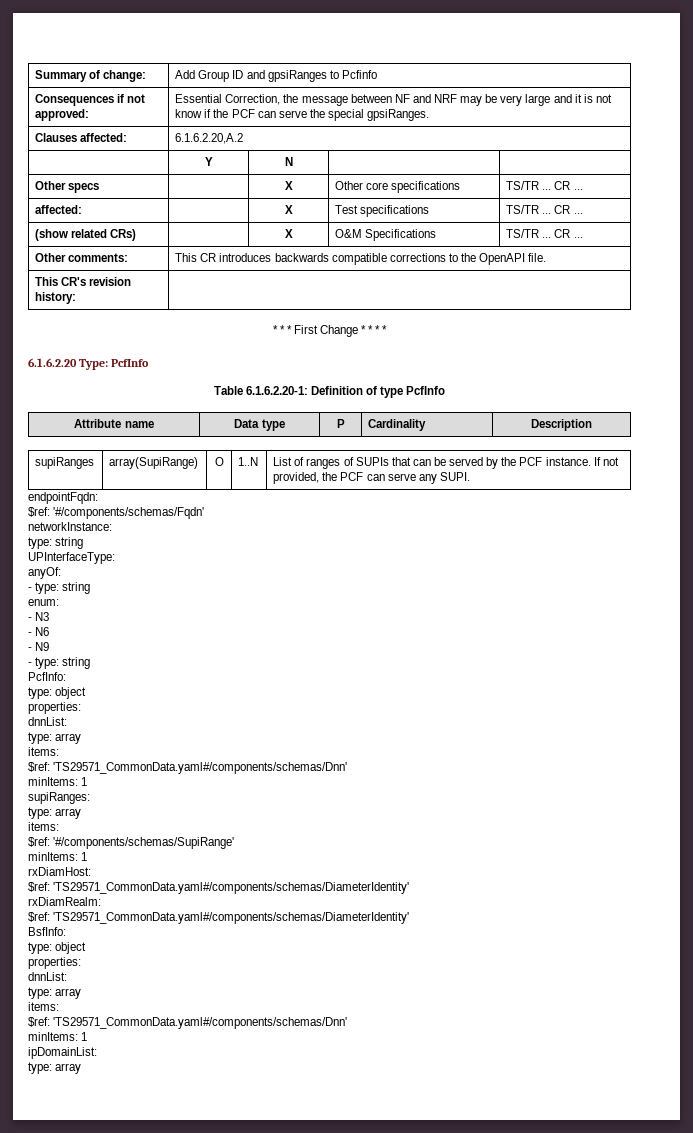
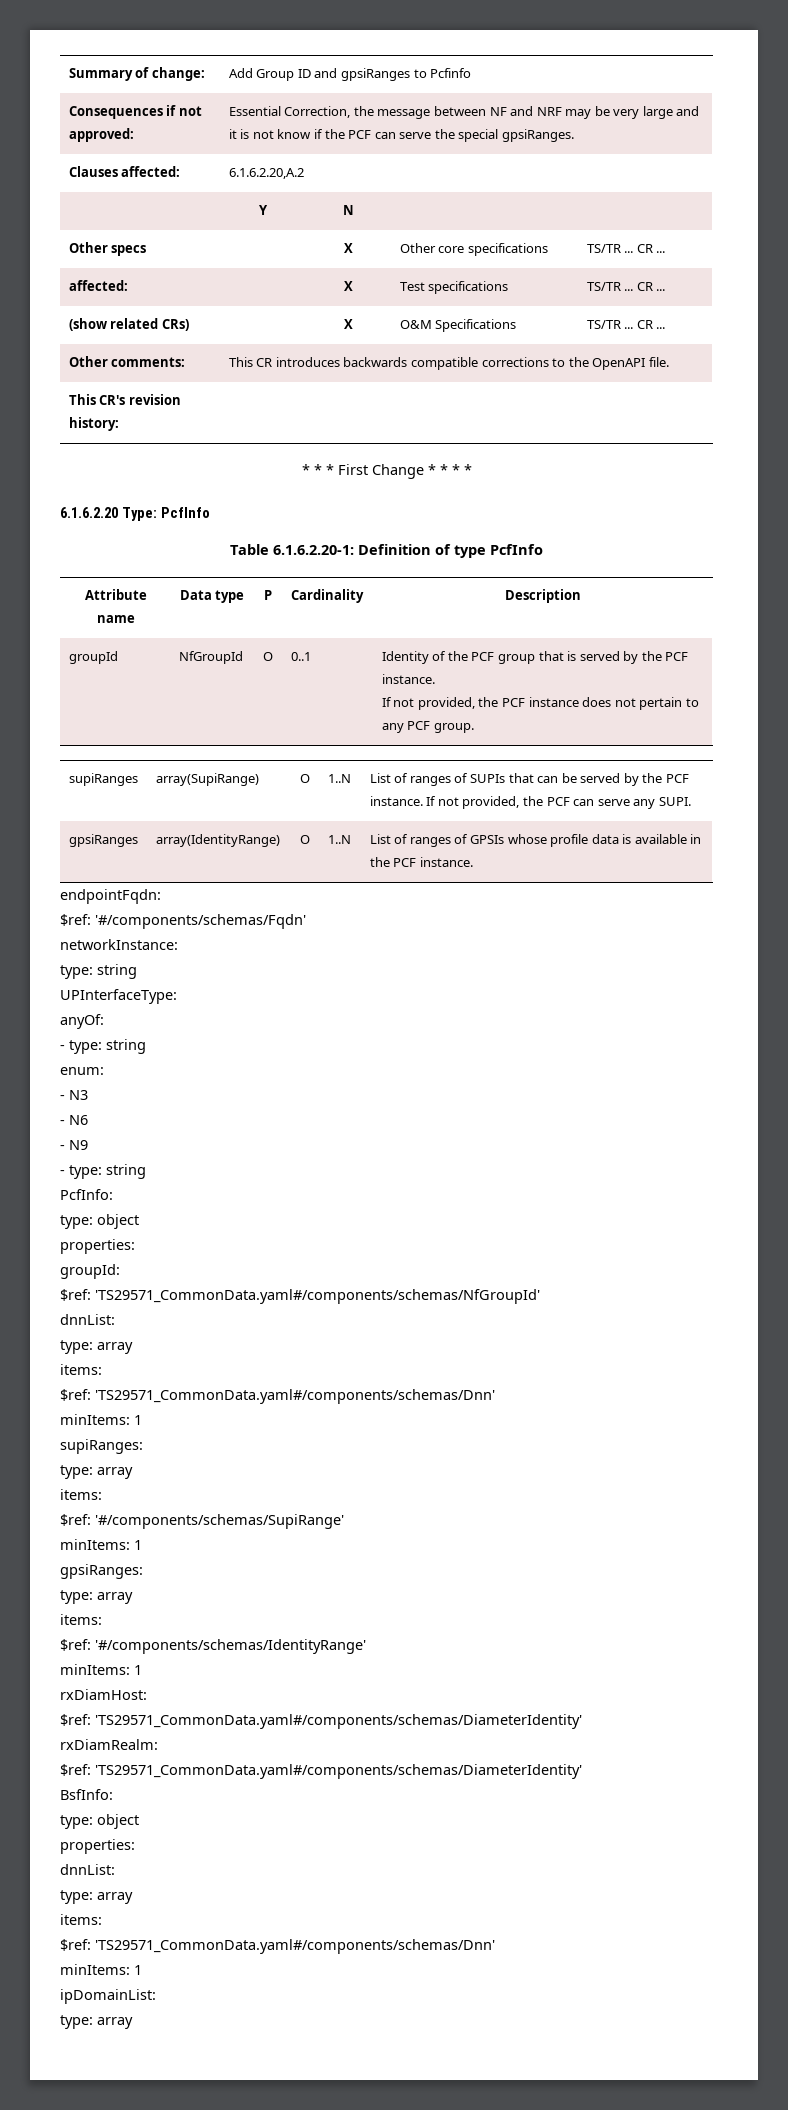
+ groupId | NfGroupId | O | 0..1 | Identity of the PCF group that is served by the PCF instance.
+ If not provided, the PCF instance does not pertain to any PCF group.
+ gpsiRanges | array(IdentityRange) | O | 1..N | List of ranges of GPSIs whose profile data is available in the PCF instance.
+ groupId:
+ $ref: 'TS29571_CommonData.yaml#/components/schemas/NfGroupId'
+ gpsiRanges:
+ type: array
+ items:
+ $ref: '#/components/schemas/IdentityRange'
+ minItems: 1

